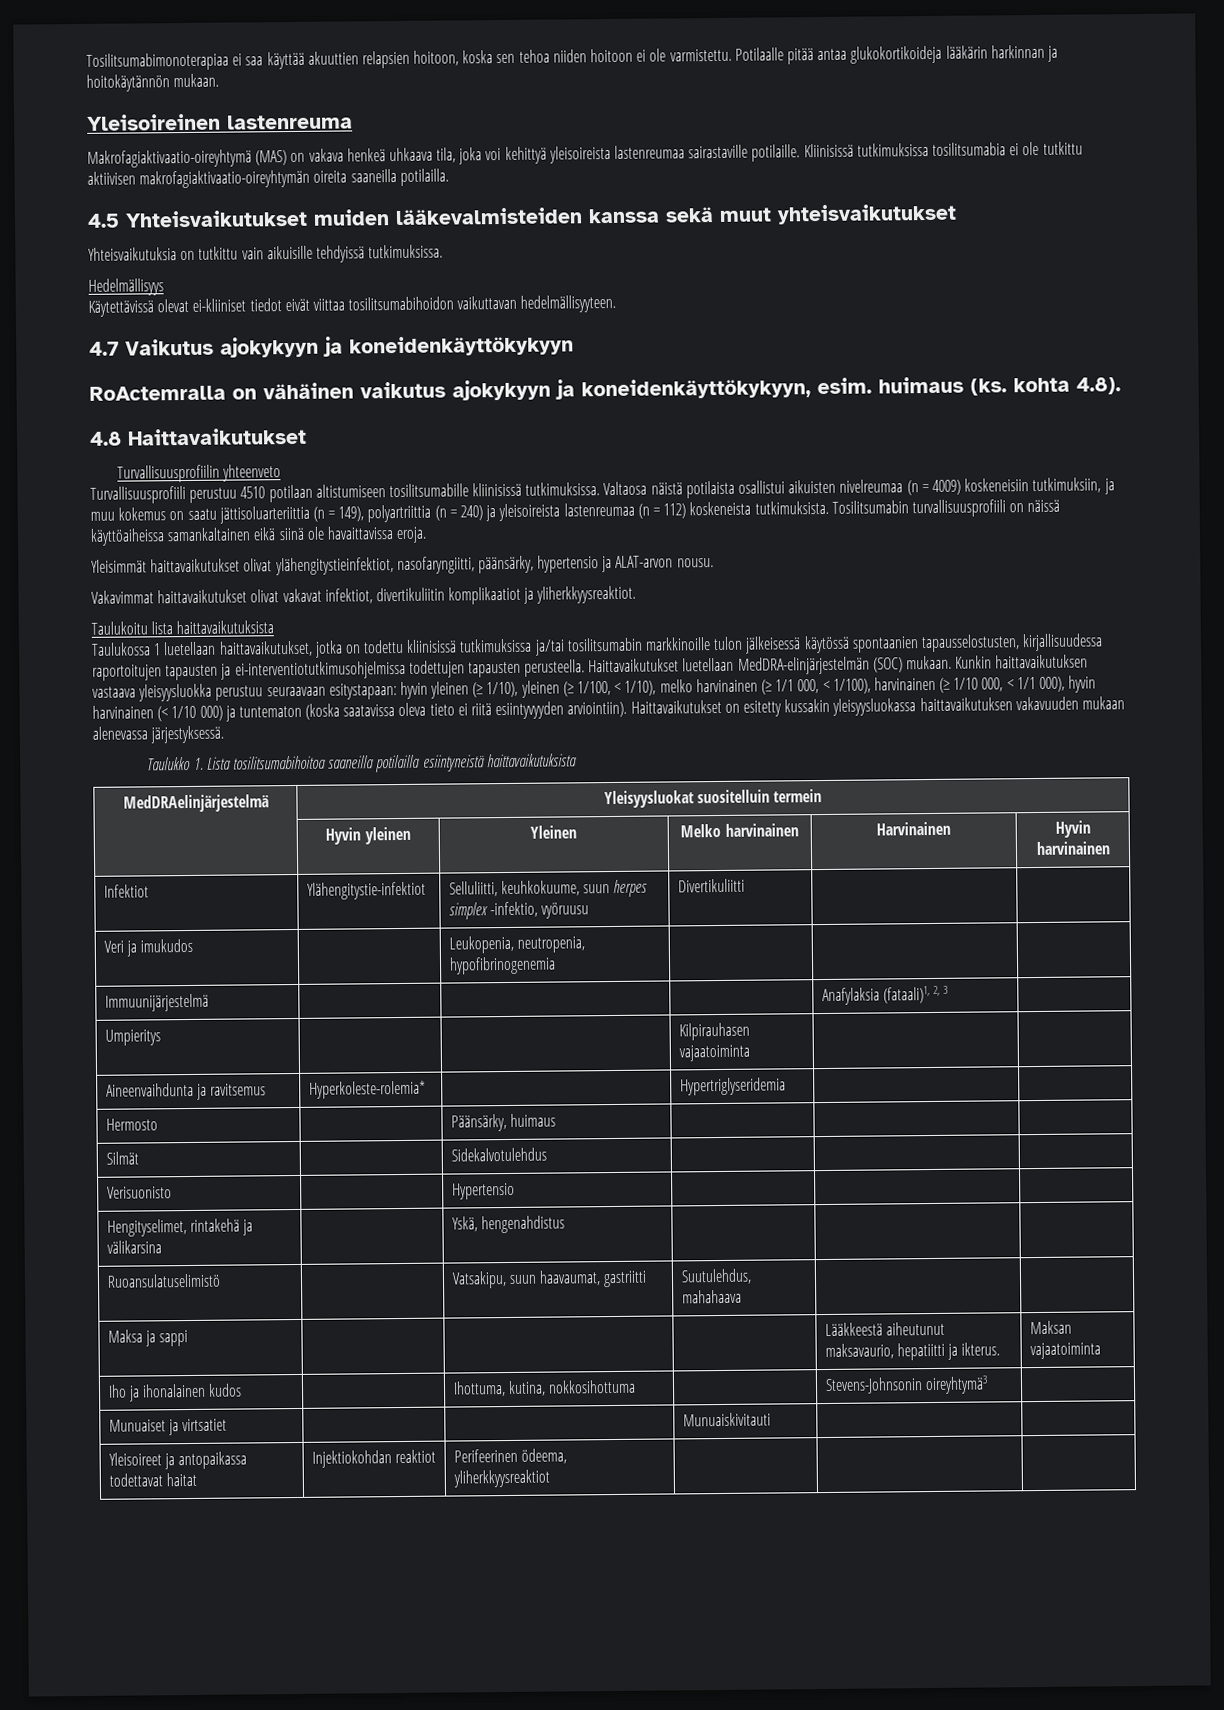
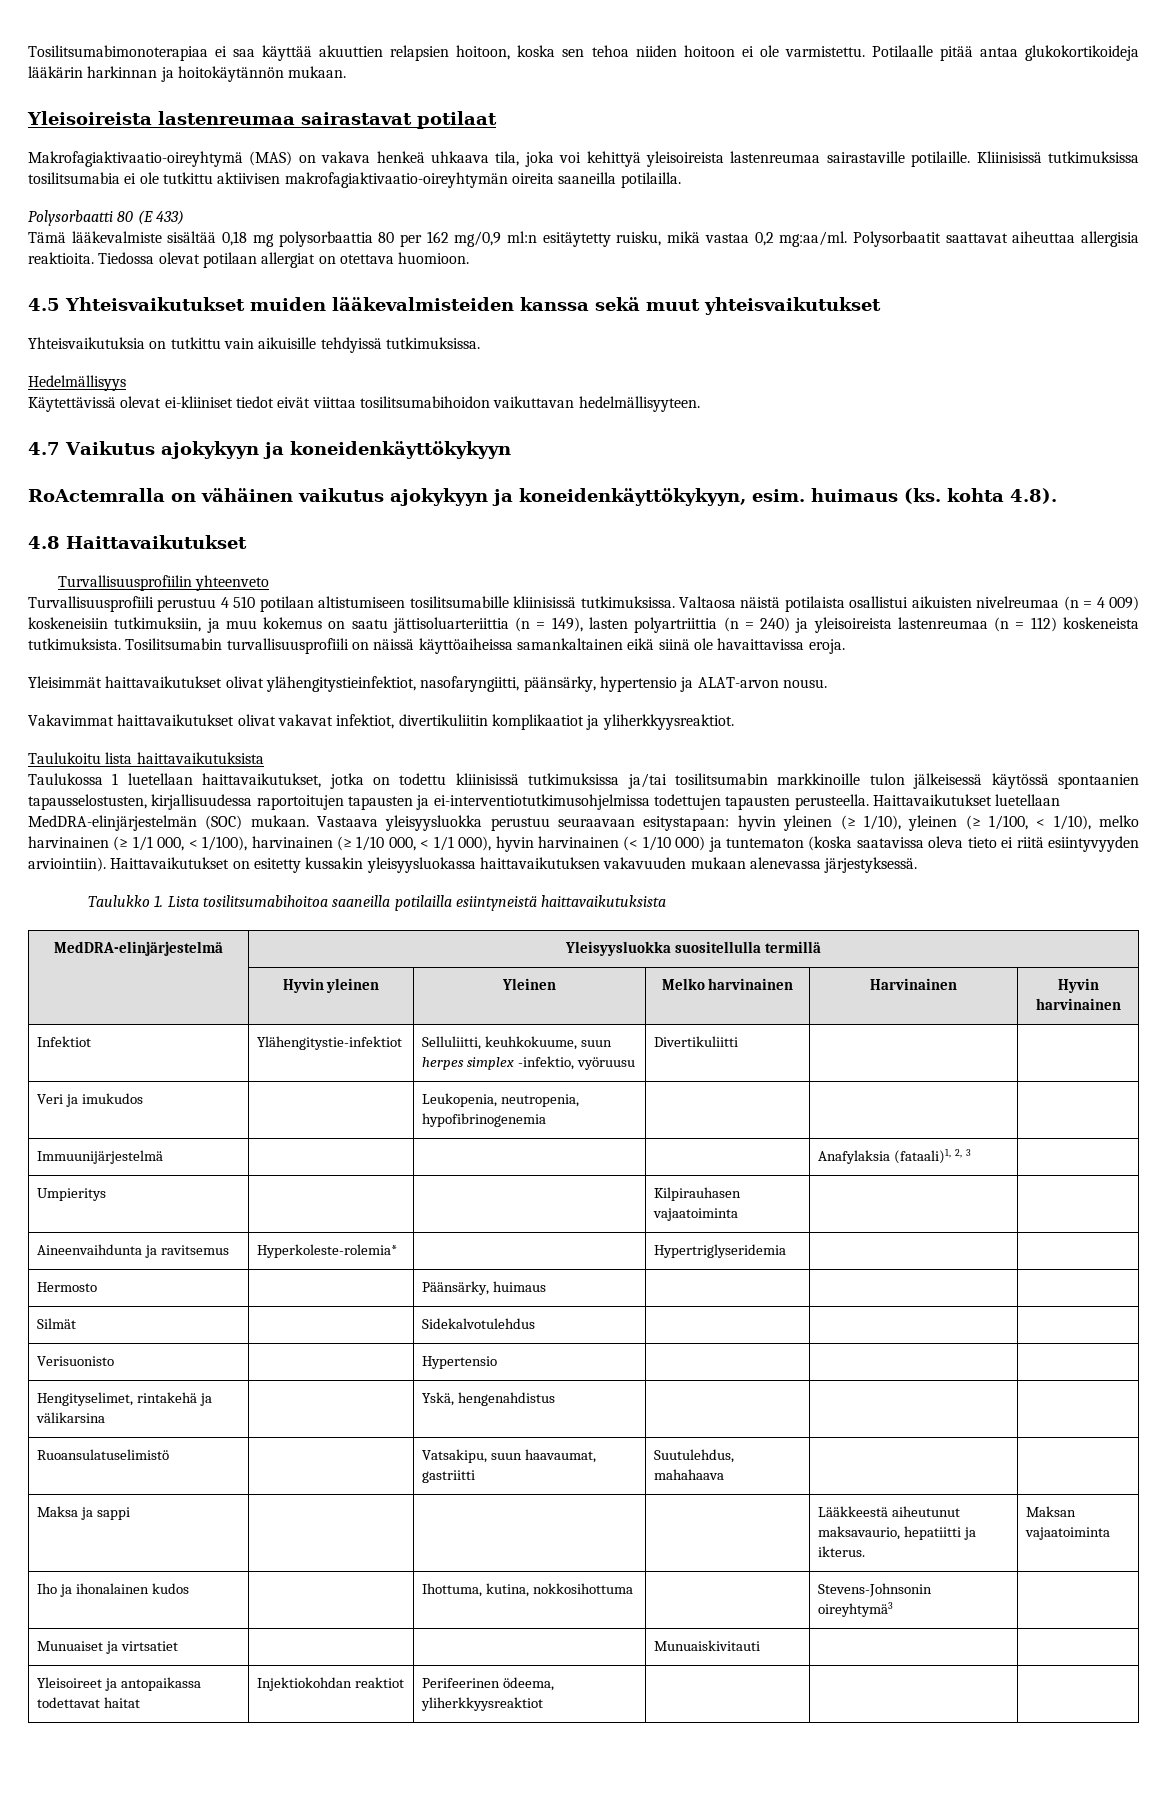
- Yleisoireinen lastenreuma
+ Yleisoireista lastenreumaa sairastavat potilaat
+ Polysorbaatti 80 (E 433)
+ Tämä lääkevalmiste sisältää 0,18 mg polysorbaattia 80 per 162 mg/0,9 ml:n esitäytetty ruisku, mikä vastaa 0,2 mg:aa/ml. Polysorbaatit saattavat aiheuttaa allergisia reaktioita. Tiedossa olevat potilaan allergiat on otettava huomioon.
- Turvallisuusprofiili perustuu 4510 potilaan altistumiseen tosilitsumabille kliinisissä tutkimuksissa.
+ Turvallisuusprofiili perustuu 4 510 potilaan altistumiseen tosilitsumabille kliinisissä tutkimuksissa.
- Valtaosa näistä potilaista osallistui aikuisten nivelreumaa (n = 4009) koskeneisiin tutkimuksiin, ja muu kokemus on saatu jättisoluarteriittia (n = 149), polyartriittia (n = 240) ja yleisoireista lastenreumaa (n = 112) koskeneista tutkimuksista.
+ Valtaosa näistä potilaista osallistui aikuisten nivelreumaa (n = 4 009) koskeneisiin tutkimuksiin, ja muu kokemus on saatu jättisoluarteriittia (n = 149), lasten polyartriittia (n = 240) ja yleisoireista lastenreumaa (n = 112) koskeneista tutkimuksista.
- Kunkin haittavaikutuksen vastaava yleisyysluokka perustuu seuraavaan esitystapaan: hyvin yleinen (≥ 1/10), yleinen (≥ 1/100, < 1/10), melko harvinainen (≥ 1/1 000, < 1/100), harvinainen (≥ 1/10 000, < 1/1 000), hyvin harvinainen (< 1/10 000) ja tuntematon (koska saatavissa oleva tieto ei riitä esiintyvyyden arviointiin).
+ Vastaava yleisyysluokka perustuu seuraavaan esitystapaan: hyvin yleinen (≥ 1/10), yleinen (≥ 1/100, < 1/10), melko harvinainen (≥ 1/1 000, < 1/100), harvinainen (≥ 1/10 000, < 1/1 000), hyvin harvinainen (< 1/10 000) ja tuntematon (koska saatavissa oleva tieto ei riitä esiintyvyyden arviointiin).
- MedDRAelinjärjestelmä | Yleisyysluokat suositelluin termein
+ MedDRA-elinjärjestelmä | Yleisyysluokka suositellulla termillä

